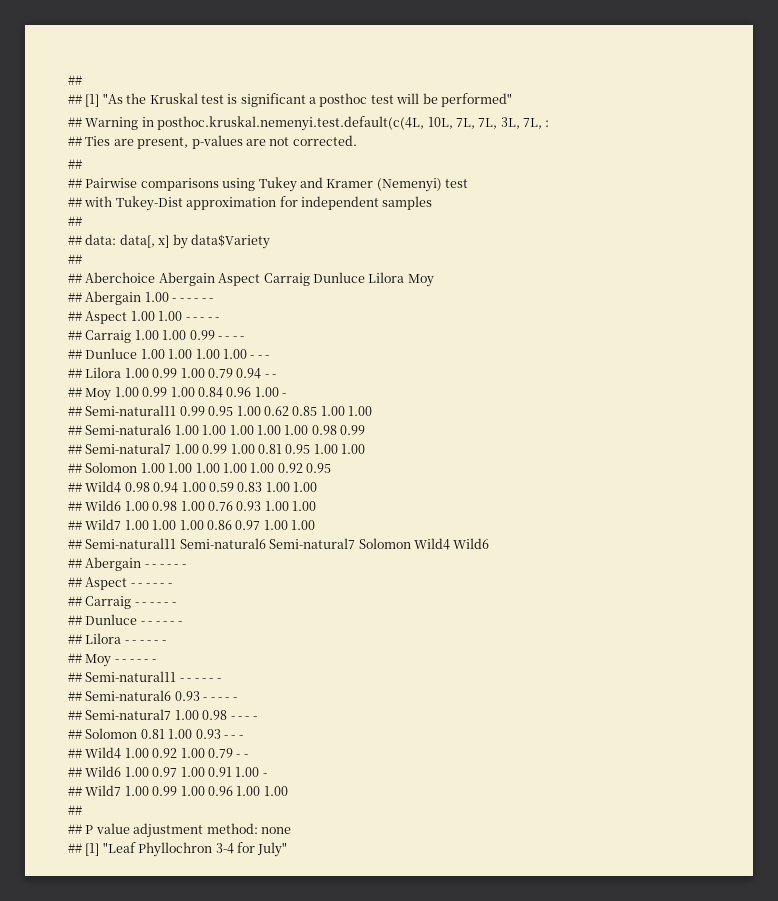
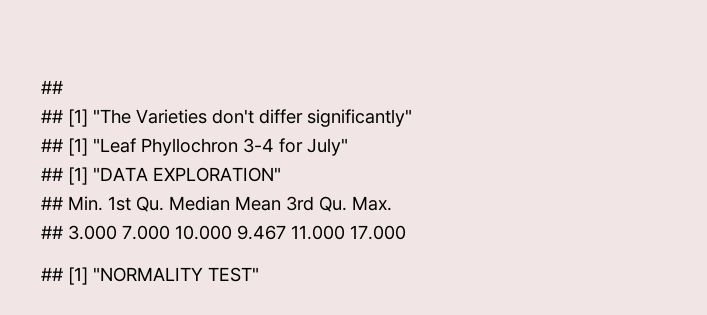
- ## [1] "As the Kruskal test is significant a posthoc test will be performed"
- ## Warning in posthoc.kruskal.nemenyi.test.default(c(4L, 10L, 7L, 7L, 3L, 7L, :
- ## Ties are present, p-values are not corrected.
- ##
- ## Pairwise comparisons using Tukey and Kramer (Nemenyi) test
- ## with Tukey-Dist approximation for independent samples
- ##
- ## data: data[, x] by data$Variety
- ##
- ## Aberchoice Abergain Aspect Carraig Dunluce Lilora Moy
- ## Abergain 1.00 - - - - - -
- ## Aspect 1.00 1.00 - - - - -
- ## Carraig 1.00 1.00 0.99 - - - -
- ## Dunluce 1.00 1.00 1.00 1.00 - - -
- ## Lilora 1.00 0.99 1.00 0.79 0.94 - -
- ## Moy 1.00 0.99 1.00 0.84 0.96 1.00 -
- ## Semi-natural11 0.99 0.95 1.00 0.62 0.85 1.00 1.00
- ## Semi-natural6 1.00 1.00 1.00 1.00 1.00 0.98 0.99
- ## Semi-natural7 1.00 0.99 1.00 0.81 0.95 1.00 1.00
- ## Solomon 1.00 1.00 1.00 1.00 1.00 0.92 0.95
- ## Wild4 0.98 0.94 1.00 0.59 0.83 1.00 1.00
- ## Wild6 1.00 0.98 1.00 0.76 0.93 1.00 1.00
- ## Wild7 1.00 1.00 1.00 0.86 0.97 1.00 1.00
- ## Semi-natural11 Semi-natural6 Semi-natural7 Solomon Wild4 Wild6
- ## Abergain - - - - - -
- ## Aspect - - - - - -
- ## Carraig - - - - - -
- ## Dunluce - - - - - -
- ## Lilora - - - - - -
- ## Moy - - - - - -
- ## Semi-natural11 - - - - - -
- ## Semi-natural6 0.93 - - - - -
- ## Semi-natural7 1.00 0.98 - - - -
- ## Solomon 0.81 1.00 0.93 - - -
- ## Wild4 1.00 0.92 1.00 0.79 - -
- ## Wild6 1.00 0.97 1.00 0.91 1.00 -
- ## Wild7 1.00 0.99 1.00 0.96 1.00 1.00
- ##
- ## P value adjustment method: none
+ ## [1] "The Varieties don't differ significantly"
+ ## [1] "DATA EXPLORATION"
+ ## Min. 1st Qu. Median Mean 3rd Qu. Max.
+ ## 3.000 7.000 10.000 9.467 11.000 17.000
+ ## [1] "NORMALITY TEST"

